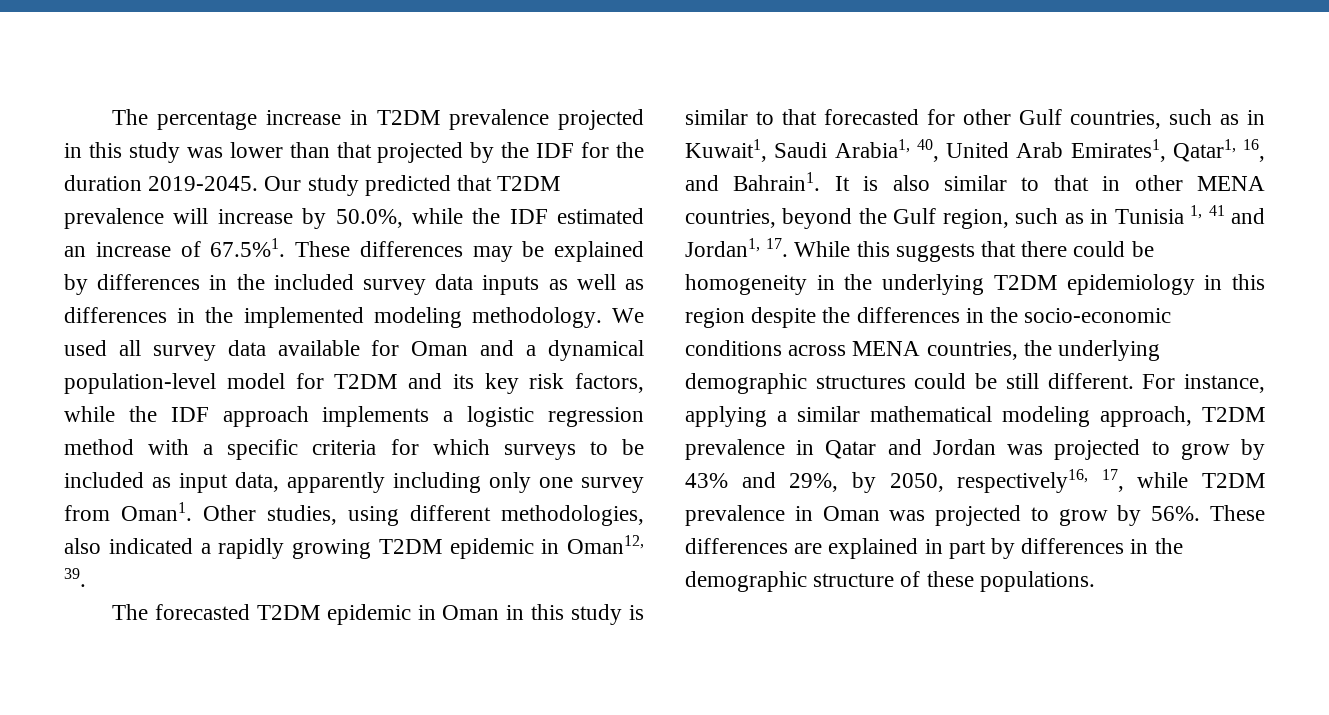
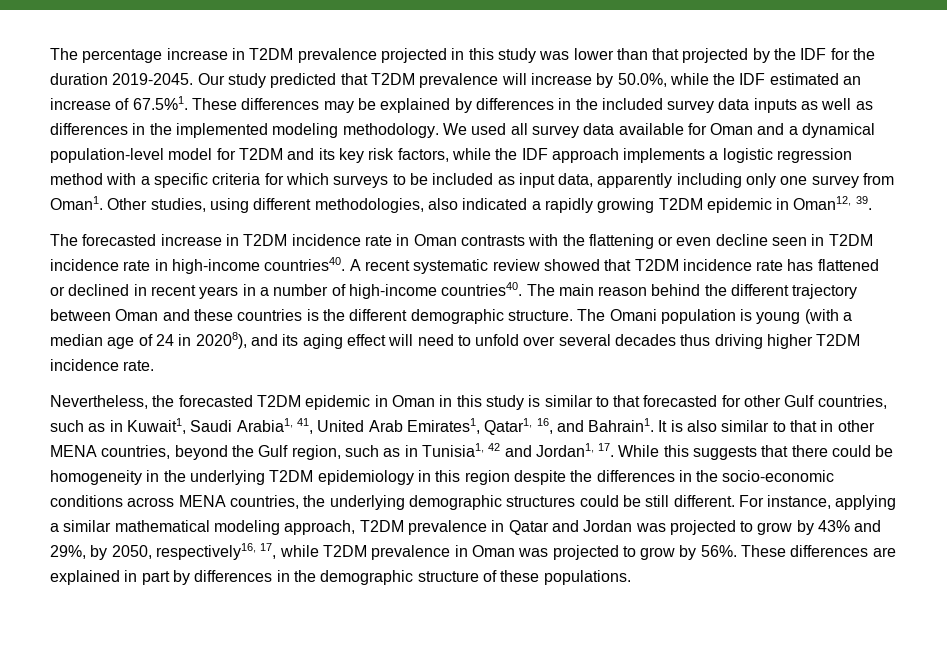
- The forecasted T2DM epidemic in Oman in this study is similar to that forecasted for other Gulf countries, such as in Kuwait1, Saudi Arabia1, 40, United Arab Emirates1, Qatar1, 16, and Bahrain1.
+ The forecasted increase in T2DM incidence rate in Oman contrasts with the flattening or even decline seen in T2DM incidence rate in high-income countries40. A recent systematic review showed that T2DM incidence rate has flattened or declined in recent years in a number of high-income countries40. The main reason behind the different trajectory between Oman and these countries is the different demographic structure. The Omani population is young (with a median age of 24 in 20208), and its aging effect will need to unfold over several decades thus driving higher T2DM incidence rate.
+ Nevertheless, the forecasted T2DM epidemic in Oman in this study is similar to that forecasted for other Gulf countries, such as in Kuwait1, Saudi Arabia1, 41, United Arab Emirates1, Qatar1, 16, and Bahrain1.
- It is also similar to that in other MENA countries, beyond the Gulf region, such as in Tunisia 1, 41 and Jordan1, 17. While this suggests that there could be homogeneity in the underlying T2DM epidemiology in this region despite the differences in the socio-economic conditions across MENA countries, the underlying demographic structures could be still different.
+ It is also similar to that in other MENA countries, beyond the Gulf region, such as in Tunisia1, 42 and Jordan1, 17. While this suggests that there could be homogeneity in the underlying T2DM epidemiology in this region despite the differences in the socio-economic conditions across MENA countries, the underlying demographic structures could be still different.

